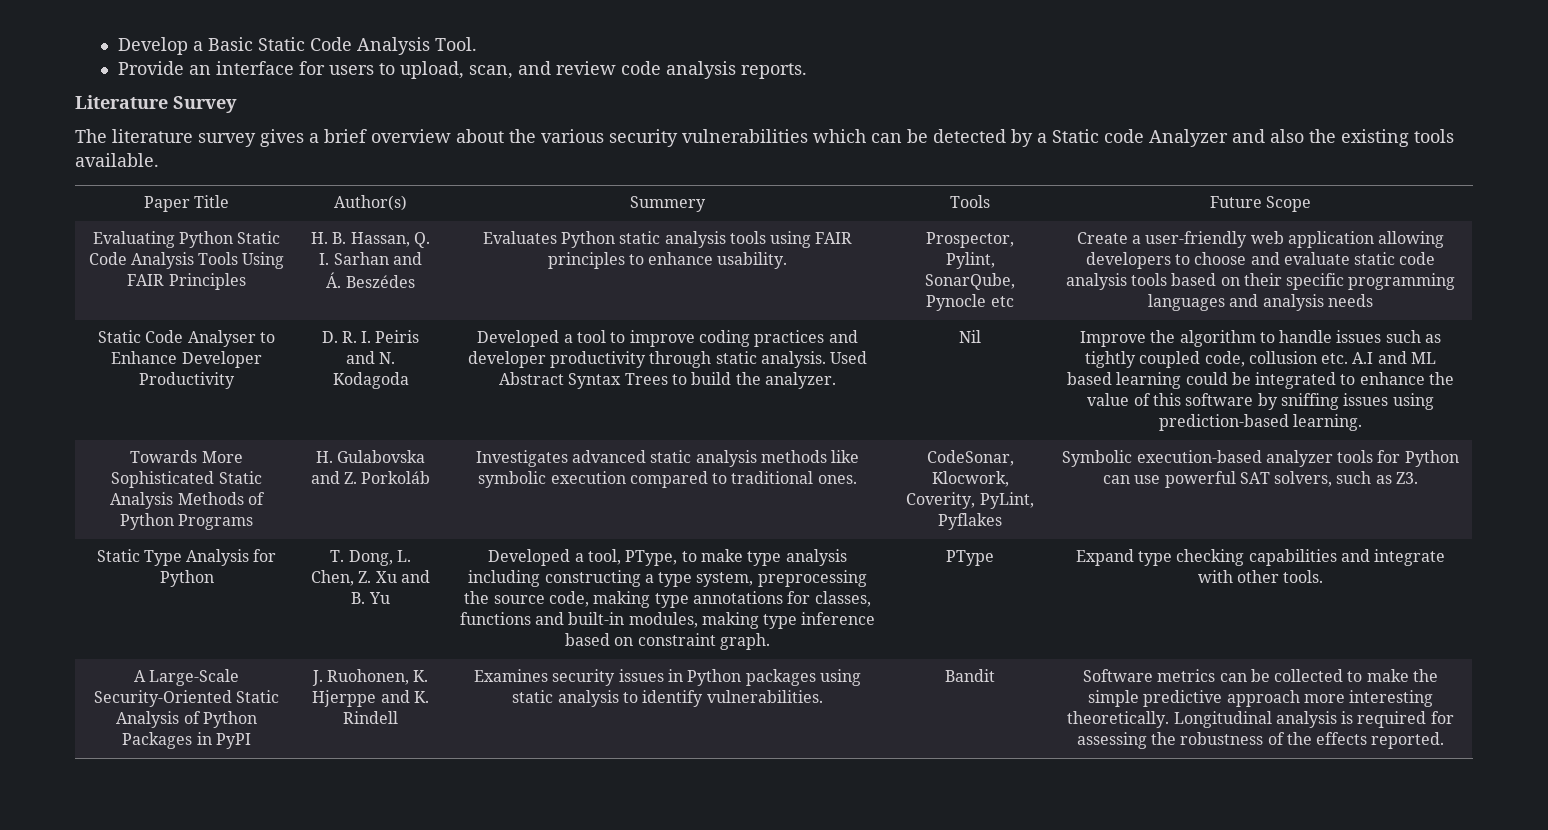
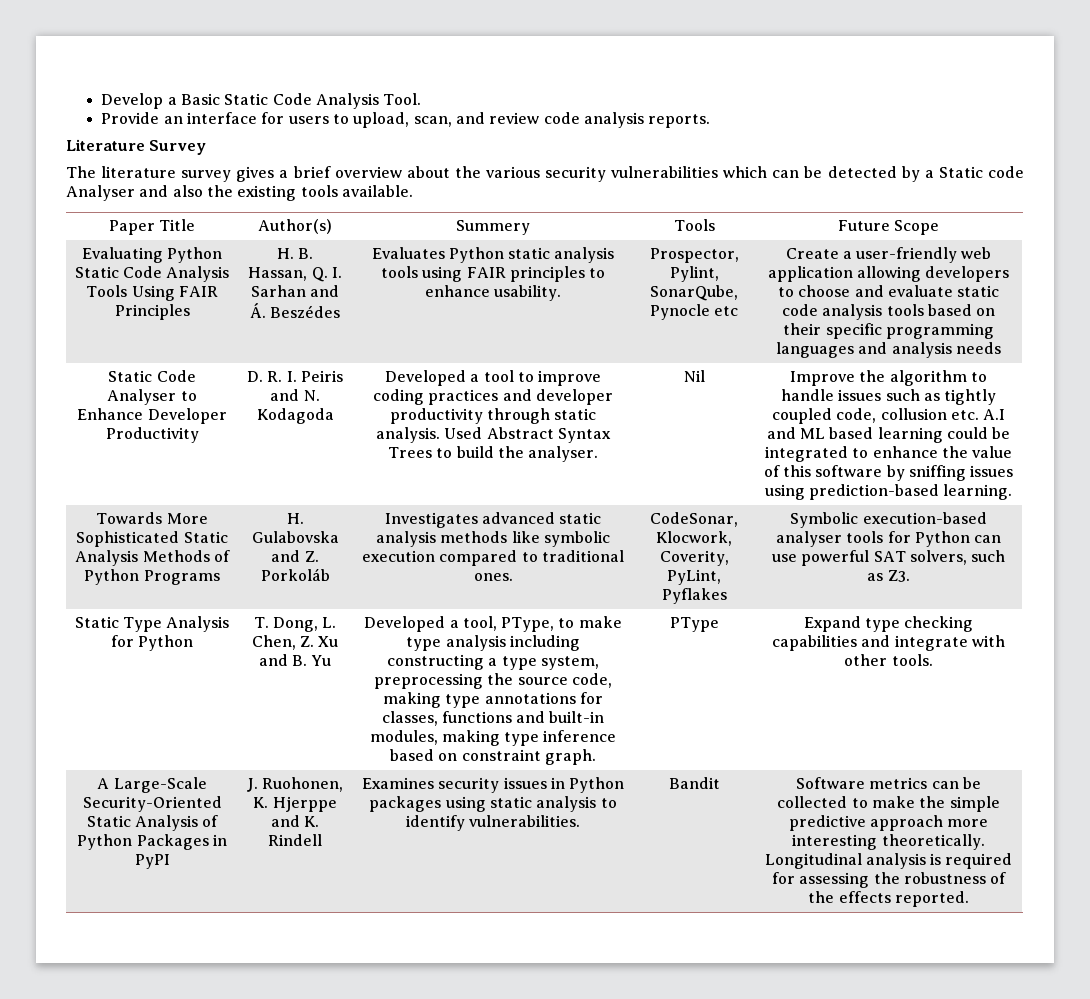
- The literature survey gives a brief overview about the various security vulnerabilities which can be detected by a Static code Analyzer and also the existing tools available.
+ The literature survey gives a brief overview about the various security vulnerabilities which can be detected by a Static code Analyser and also the existing tools available.
- Used Abstract Syntax Trees to build the analyzer.
+ Used Abstract Syntax Trees to build the analyser.
- Symbolic execution-based analyzer tools for Python can use powerful SAT solvers, such as Z3.
+ Symbolic execution-based analyser tools for Python can use powerful SAT solvers, such as Z3.

